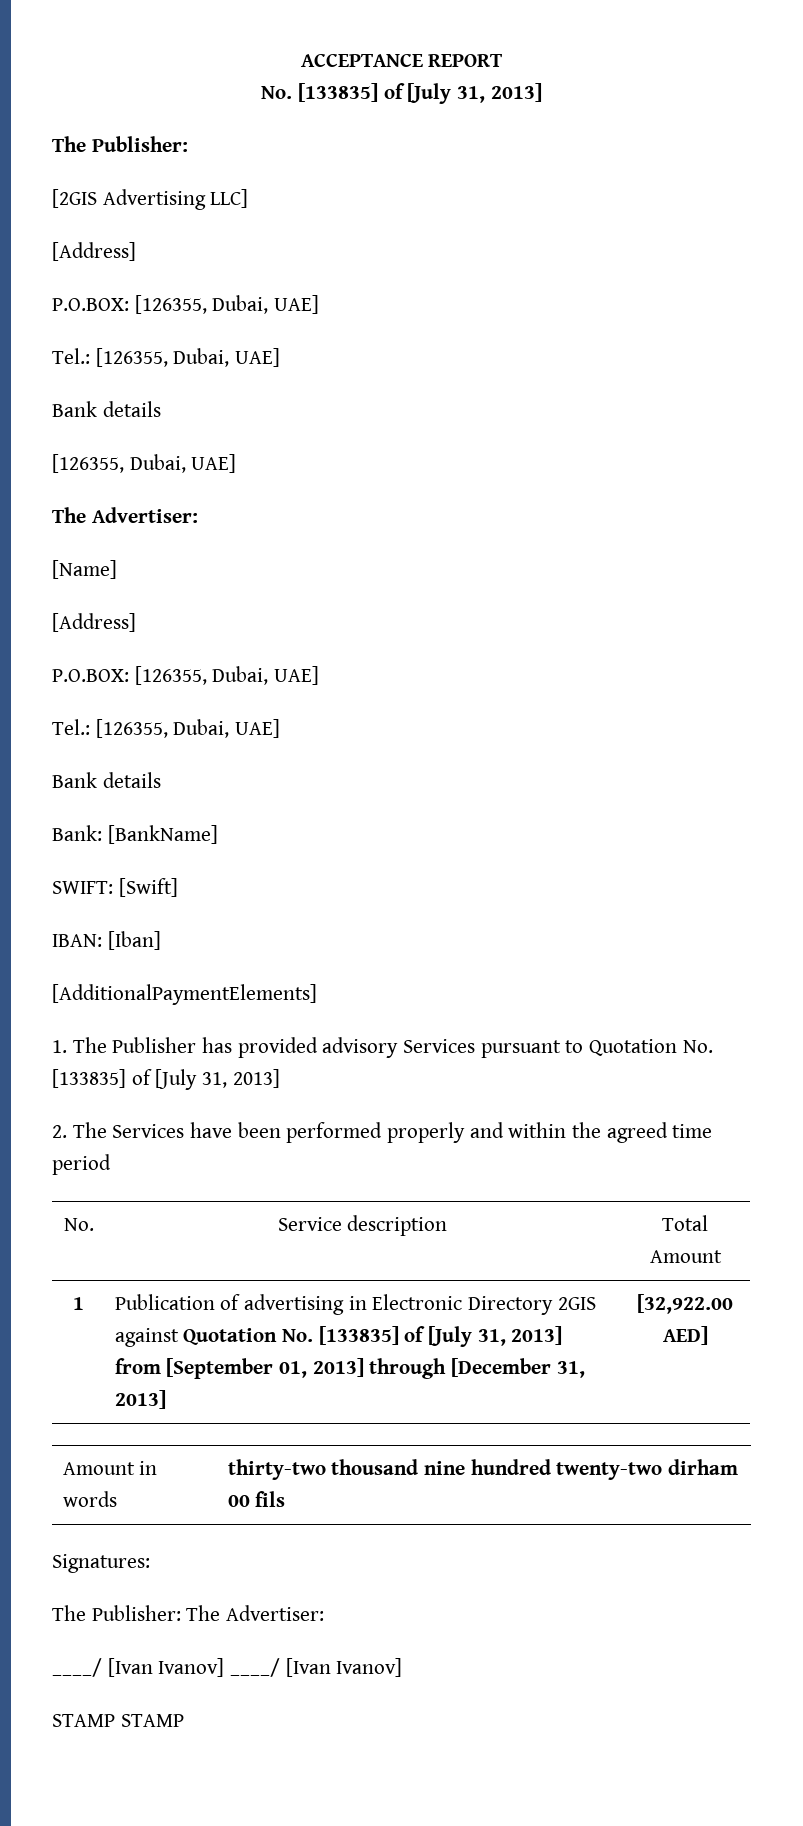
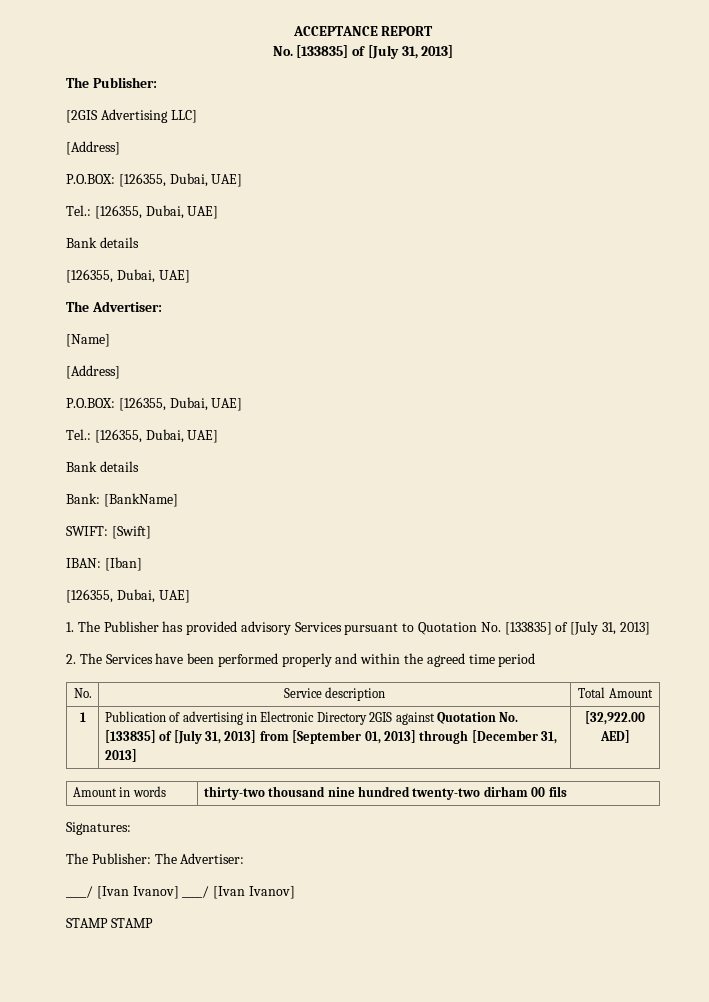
  IBAN: [Iban]
- [AdditionalPaymentElements]
+ [126355, Dubai, UAE]

